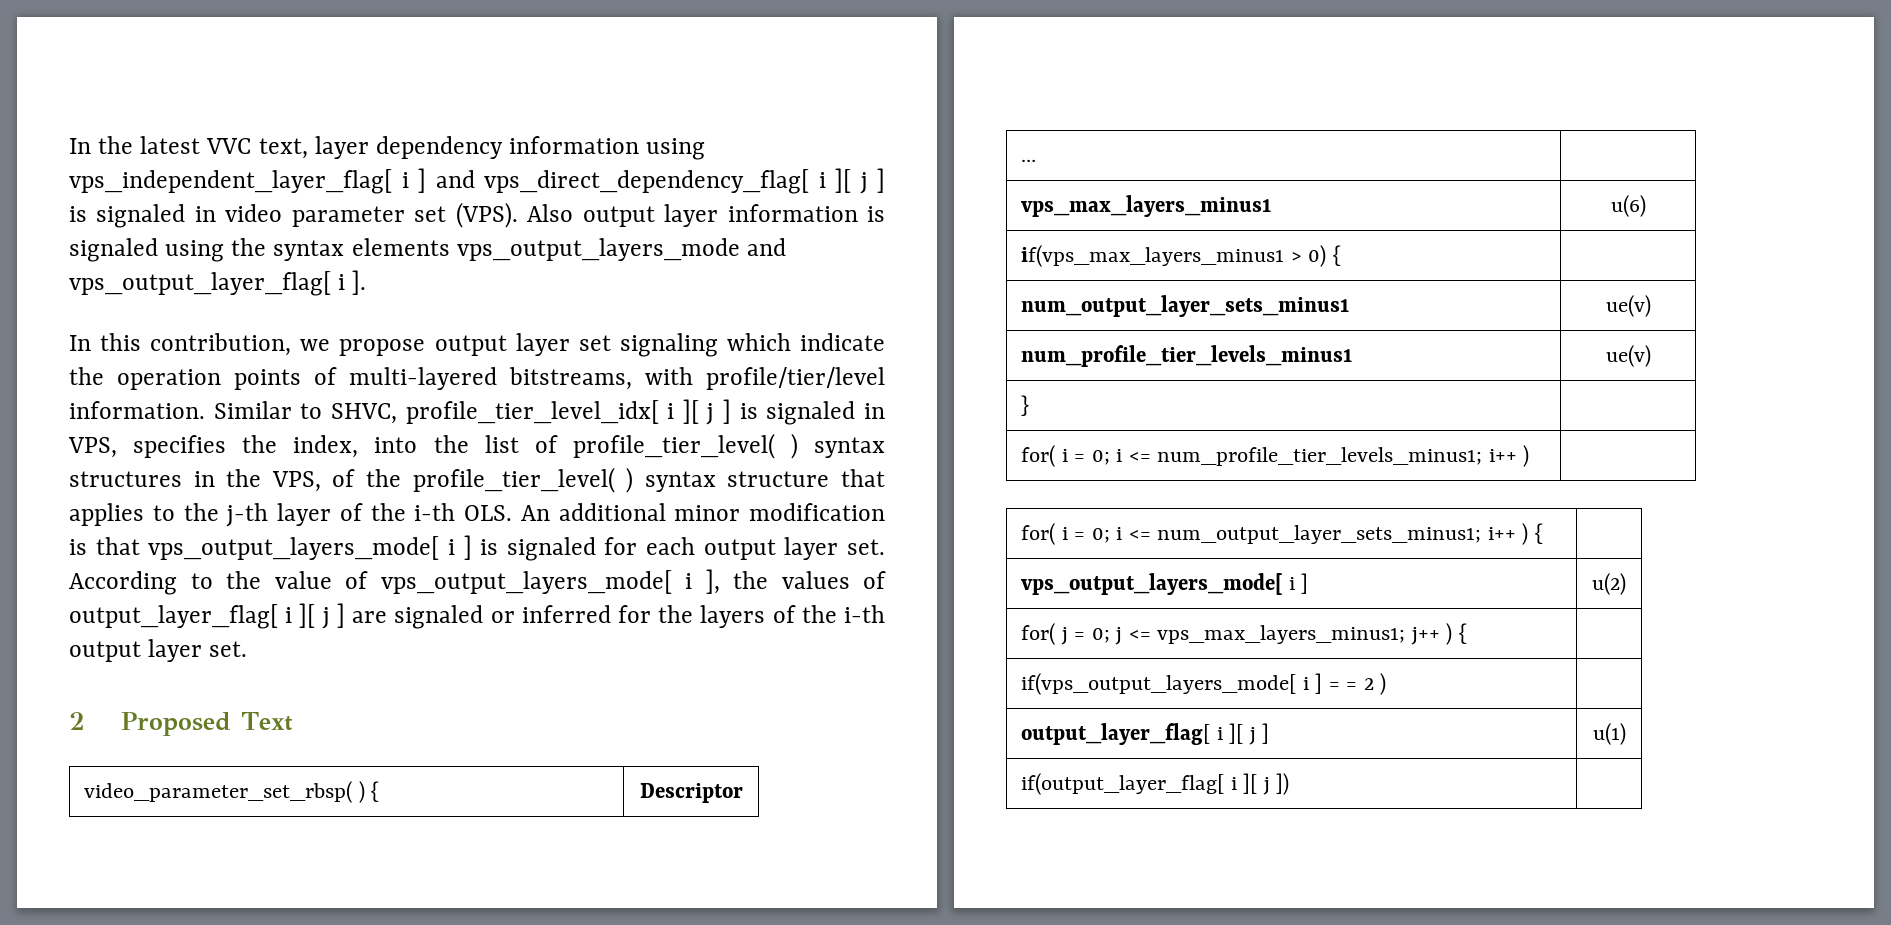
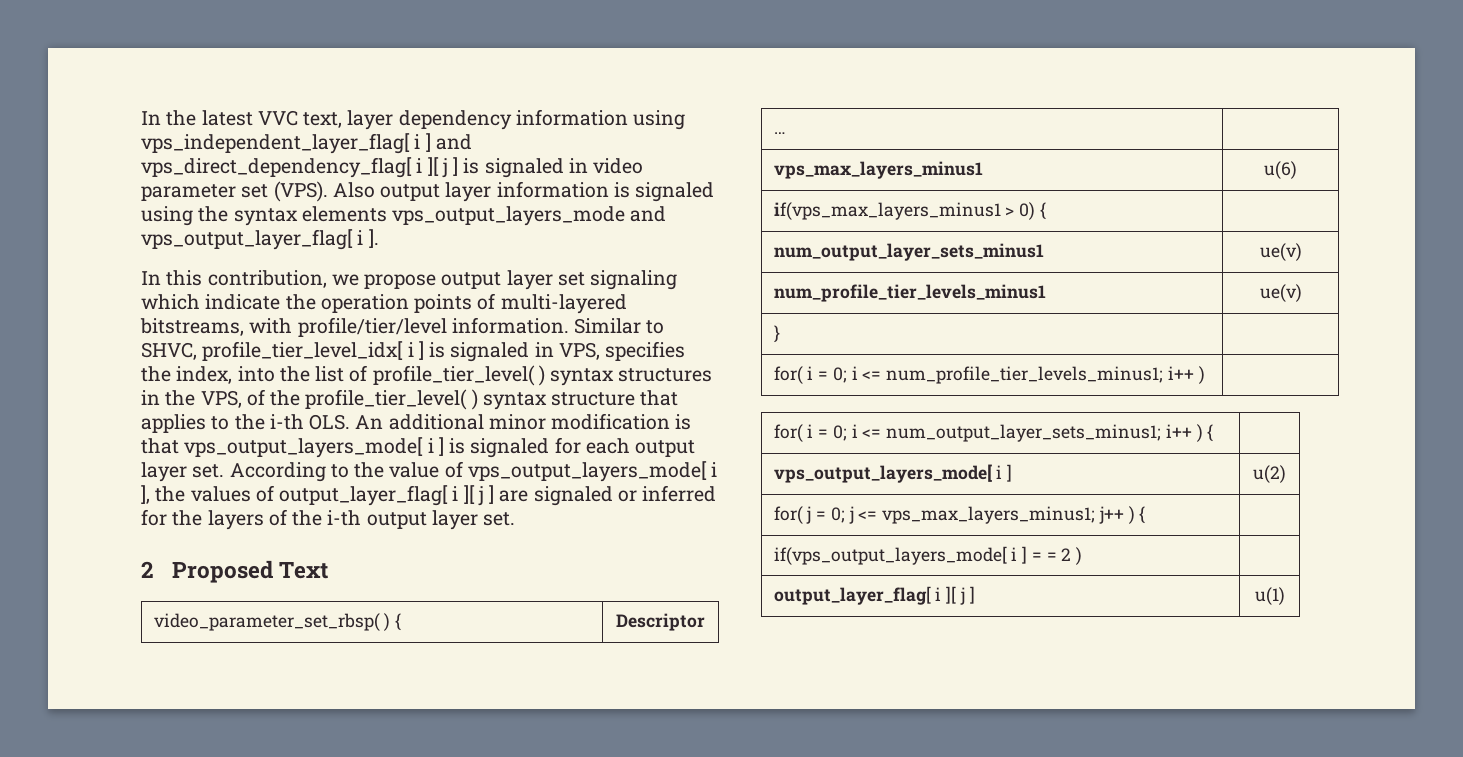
- Similar to SHVC, profile_tier_level_idx[ i ][ j ] is signaled in VPS, specifies the index, into the list of profile_tier_level( ) syntax structures in the VPS, of the profile_tier_level( ) syntax structure that applies to the j-th layer of the i-th OLS. An additional minor modification is that vps_output_layers_mode[ i ] is signaled for each output layer set.
+ Similar to SHVC, profile_tier_level_idx[ i ] is signaled in VPS, specifies the index, into the list of profile_tier_level( ) syntax structures in the VPS, of the profile_tier_level( ) syntax structure that applies to the i-th OLS. An additional minor modification is that vps_output_layers_mode[ i ] is signaled for each output layer set.
- if(output_layer_flag[ i ][ j ]) |

